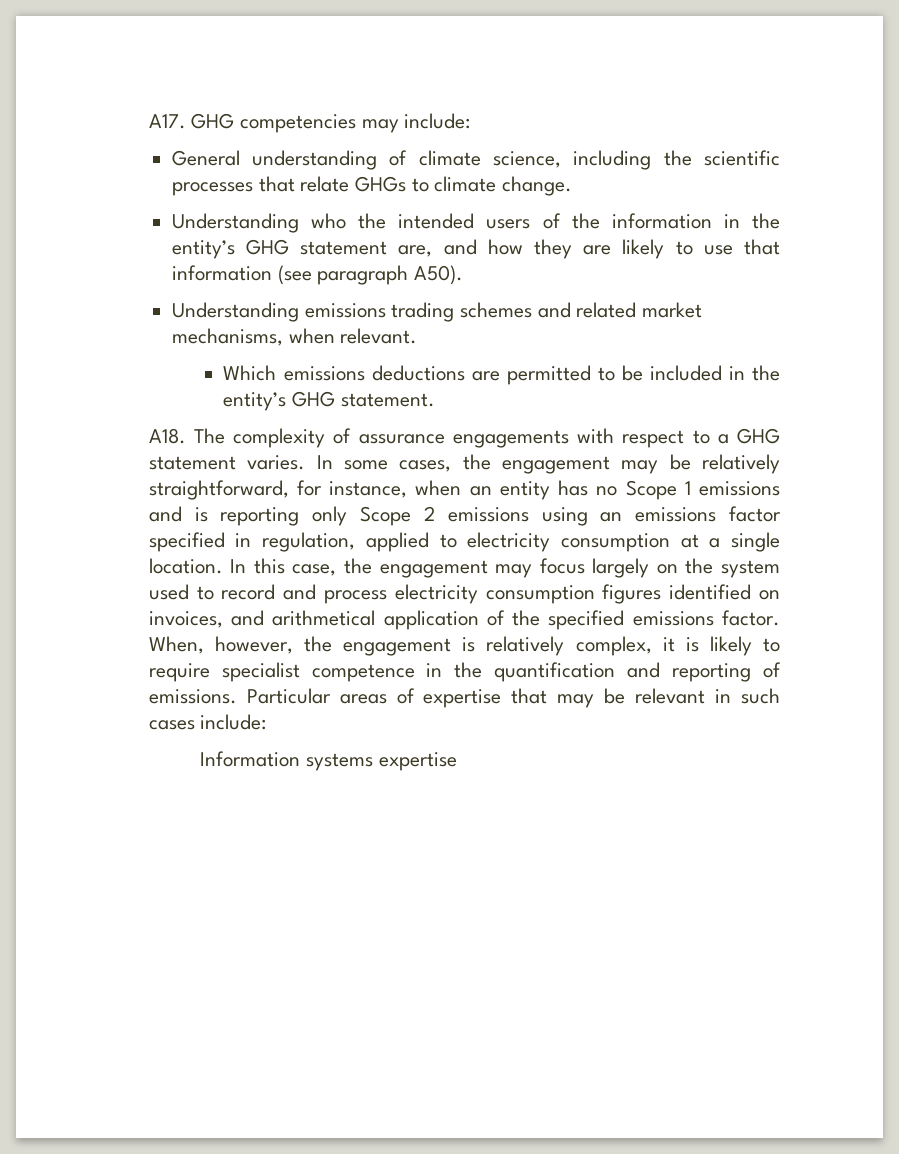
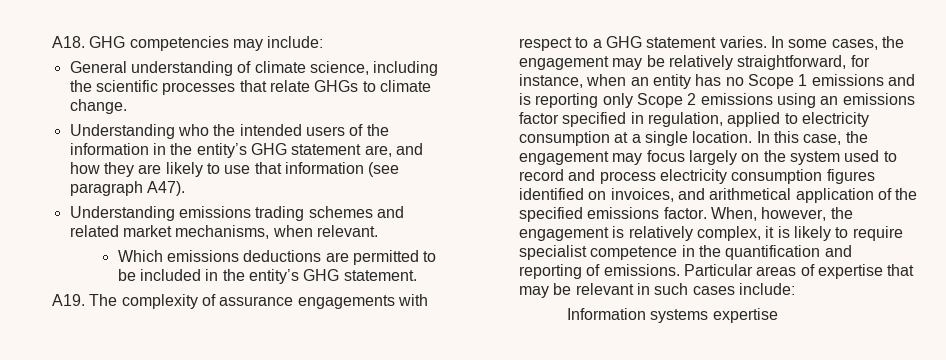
- A17. GHG competencies may include:
+ A18. GHG competencies may include:
- Understanding who the intended users of the information in the entity’s GHG statement are, and how they are likely to use that information (see paragraph A50).
+ Understanding who the intended users of the information in the entity’s GHG statement are, and how they are likely to use that information (see paragraph A47).
- A18. The complexity of assurance engagements with respect to a GHG statement varies.
+ A19. The complexity of assurance engagements with respect to a GHG statement varies.

